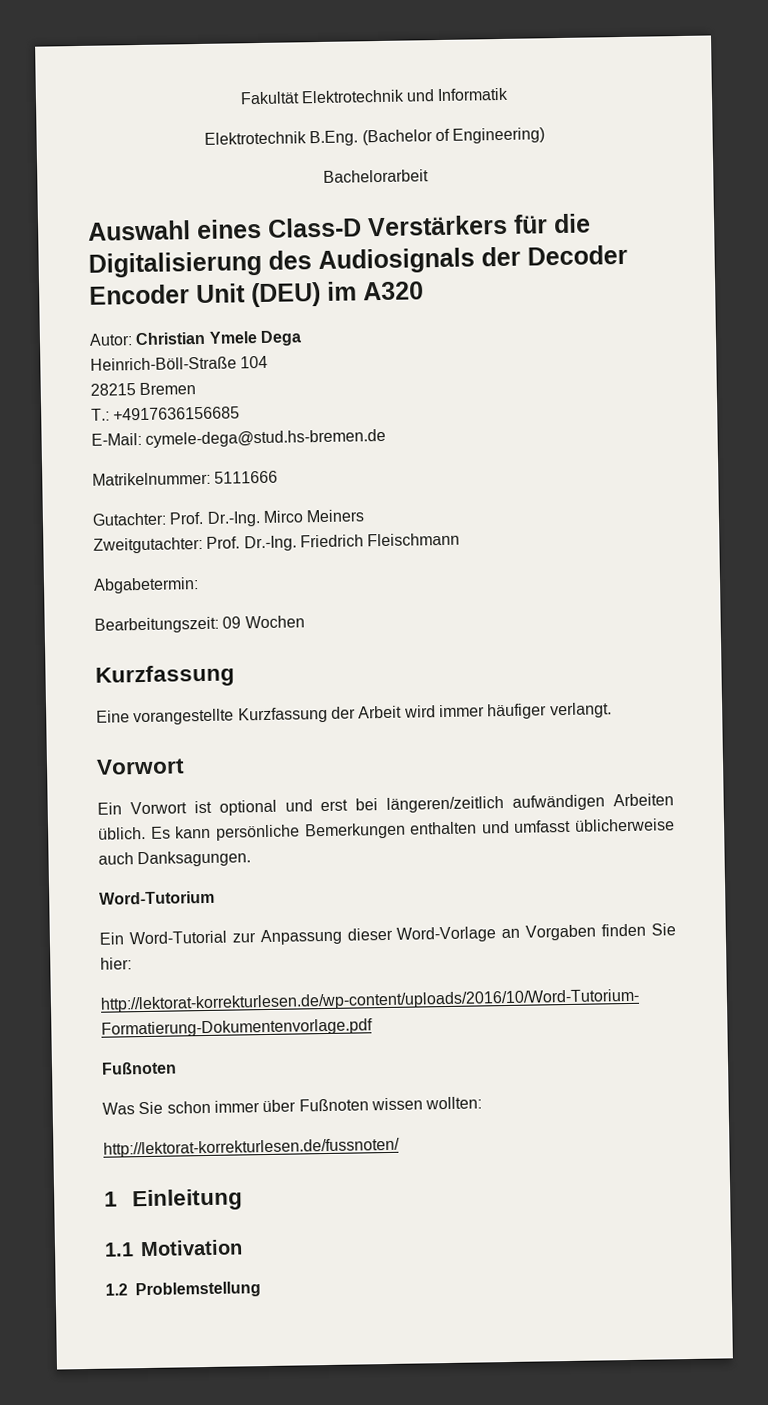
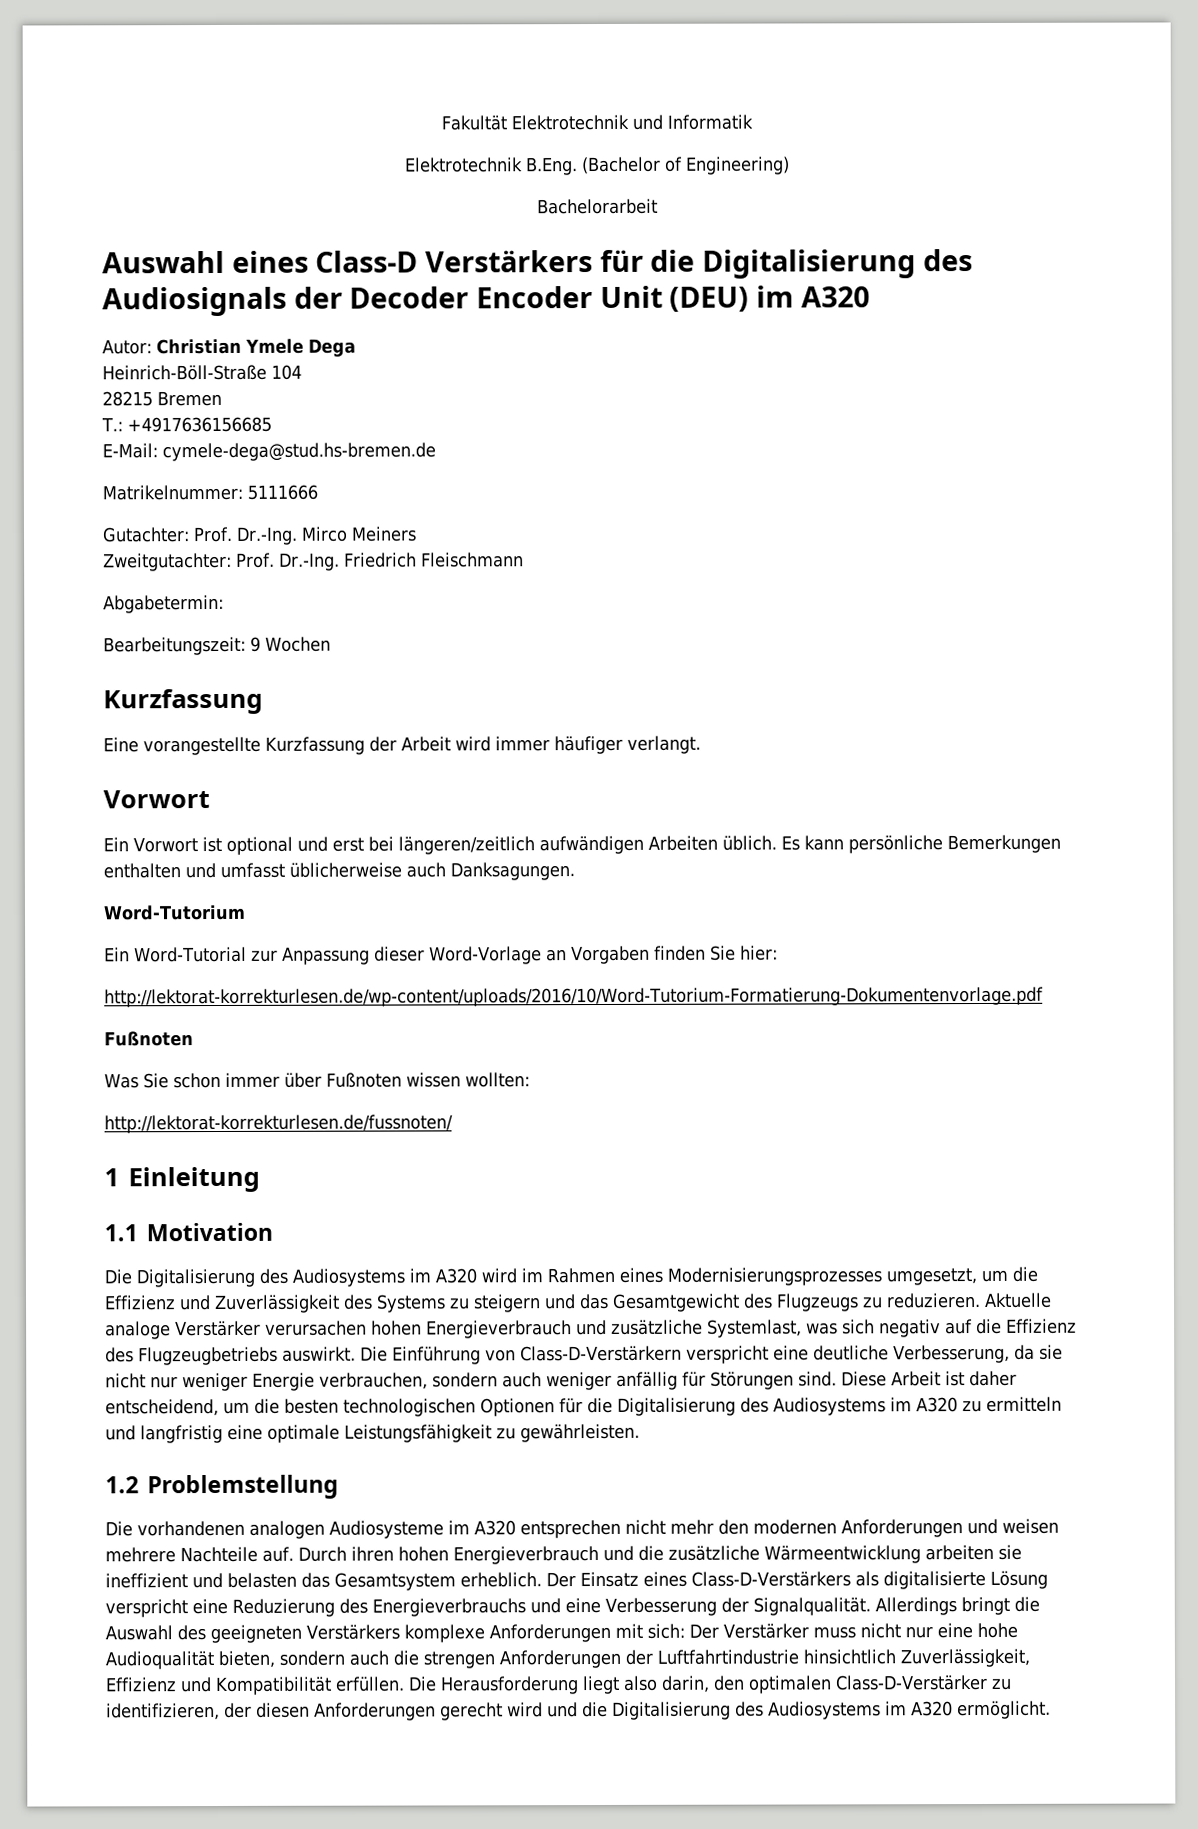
- Bearbeitungszeit: 09 Wochen
+ Bearbeitungszeit: 9 Wochen
+ Die Digitalisierung des Audiosystems im A320 wird im Rahmen eines Modernisierungsprozesses umgesetzt, um die Effizienz und Zuverlässigkeit des Systems zu steigern und das Gesamtgewicht des Flugzeugs zu reduzieren. Aktuelle analoge Verstärker verursachen hohen Energieverbrauch und zusätzliche Systemlast, was sich negativ auf die Effizienz des Flugzeugbetriebs auswirkt. Die Einführung von Class-D-Verstärkern verspricht eine deutliche Verbesserung, da sie nicht nur weniger Energie verbrauchen, sondern auch weniger anfällig für Störungen sind. Diese Arbeit ist daher entscheidend, um die besten technologischen Optionen für die Digitalisierung des Audiosystems im A320 zu ermitteln und langfristig eine optimale Leistungsfähigkeit zu gewährleisten.
  1.2 Problemstellung
+ Die vorhandenen analogen Audiosysteme im A320 entsprechen nicht mehr den modernen Anforderungen und weisen mehrere Nachteile auf. Durch ihren hohen Energieverbrauch und die zusätzliche Wärmeentwicklung arbeiten sie ineffizient und belasten das Gesamtsystem erheblich. Der Einsatz eines Class-D-Verstärkers als digitalisierte Lösung verspricht eine Reduzierung des Energieverbrauchs und eine Verbesserung der Signalqualität. Allerdings bringt die Auswahl des geeigneten Verstärkers komplexe Anforderungen mit sich: Der Verstärker muss nicht nur eine hohe Audioqualität bieten, sondern auch die strengen Anforderungen der Luftfahrtindustrie hinsichtlich Zuverlässigkeit, Effizienz und Kompatibilität erfüllen. Die Herausforderung liegt also darin, den optimalen Class-D-Verstärker zu identifizieren, der diesen Anforderungen gerecht wird und die Digitalisierung des Audiosystems im A320 ermöglicht.

